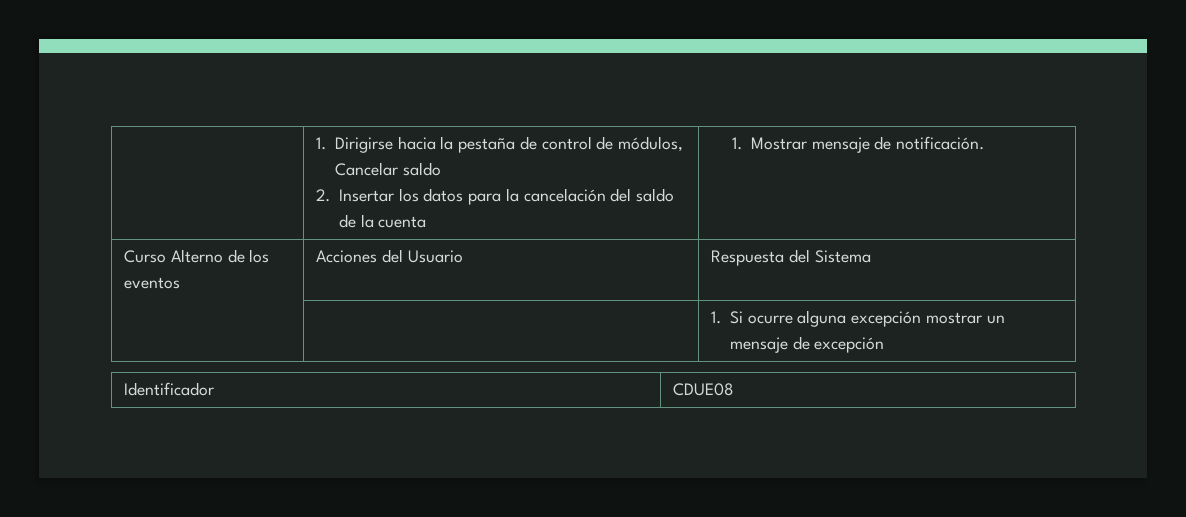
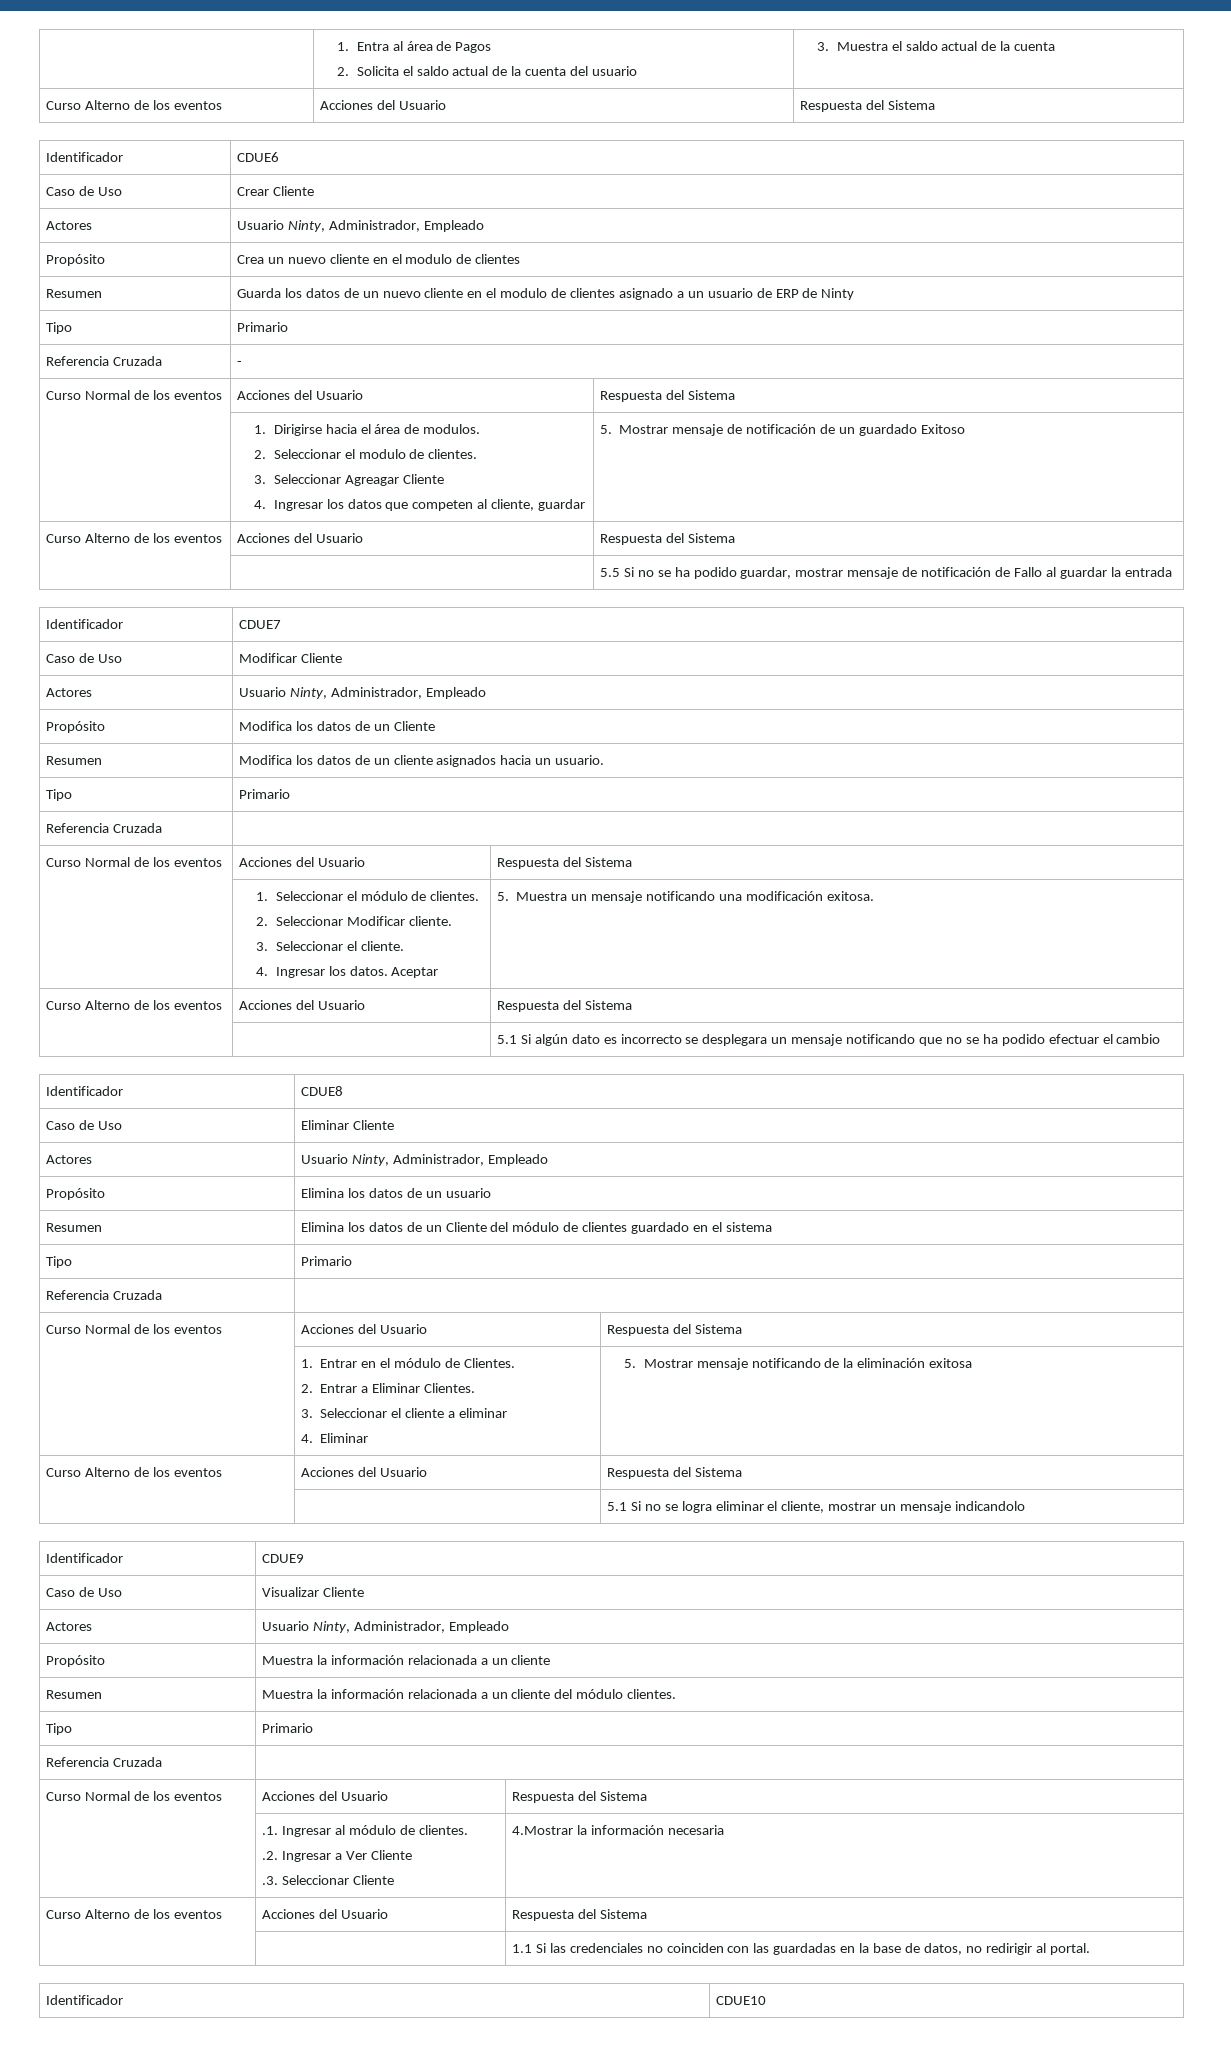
- | 1. Dirigirse hacia la pestaña de control de módulos, Cancelar saldo
- 2. Insertar los datos para la cancelación del saldo de la cuenta | 1. Mostrar mensaje de notificación.
+ | 1. Entra al área de Pagos
+ 2. Solicita el saldo actual de la cuenta del usuario | 3. Muestra el saldo actual de la cuenta
+ Curso Alterno de los eventos | Acciones del Usuario | Respuesta del Sistema
+ Identificador | CDUE6
+ Caso de Uso | Crear Cliente
+ Actores | Usuario Ninty, Administrador, Empleado
+ Propósito | Crea un nuevo cliente en el modulo de clientes
+ Resumen | Guarda los datos de un nuevo cliente en el modulo de clientes asignado a un usuario de ERP de Ninty
+ Tipo | Primario
+ Referencia Cruzada | -
+ Curso Normal de los eventos | Acciones del Usuario | Respuesta del Sistema
+ | 1. Dirigirse hacia el área de modulos.
+ 2. Seleccionar el modulo de clientes.
+ 3. Seleccionar Agreagar Cliente
+ 4. Ingresar los datos que competen al cliente, guardar | 5. Mostrar mensaje de notificación de un guardado Exitoso
- | | 1. Si ocurre alguna excepción mostrar un mensaje de excepción
- Identificador | CDUE08
+ | | 5.5 Si no se ha podido guardar, mostrar mensaje de notificación de Fallo al guardar la entrada
+ Identificador | CDUE7
+ Caso de Uso | Modificar Cliente
+ Actores | Usuario Ninty, Administrador, Empleado
+ Propósito | Modifica los datos de un Cliente
+ Resumen | Modifica los datos de un cliente asignados hacia un usuario.
+ Tipo | Primario
+ Referencia Cruzada |
+ Curso Normal de los eventos | Acciones del Usuario | Respuesta del Sistema
+ | 1. Seleccionar el módulo de clientes.
+ 2. Seleccionar Modificar cliente.
+ 3. Seleccionar el cliente.
+ 4. Ingresar los datos. Aceptar | 5. Muestra un mensaje notificando una modificación exitosa.
+ Curso Alterno de los eventos | Acciones del Usuario | Respuesta del Sistema
+ | | 5.1 Si algún dato es incorrecto se desplegara un mensaje notificando que no se ha podido efectuar el cambio
+ Identificador | CDUE8
+ Caso de Uso | Eliminar Cliente
+ Actores | Usuario Ninty, Administrador, Empleado
+ Propósito | Elimina los datos de un usuario
+ Resumen | Elimina los datos de un Cliente del módulo de clientes guardado en el sistema
+ Tipo | Primario
+ Referencia Cruzada |
+ Curso Normal de los eventos | Acciones del Usuario | Respuesta del Sistema
+ | 1. Entrar en el módulo de Clientes.
+ 2. Entrar a Eliminar Clientes.
+ 3. Seleccionar el cliente a eliminar
+ 4. Eliminar | 5. Mostrar mensaje notificando de la eliminación exitosa
+ Curso Alterno de los eventos | Acciones del Usuario | Respuesta del Sistema
+ | | 5.1 Si no se logra eliminar el cliente, mostrar un mensaje indicandolo
+ Identificador | CDUE9
+ Caso de Uso | Visualizar Cliente
+ Actores | Usuario Ninty, Administrador, Empleado
+ Propósito | Muestra la información relacionada a un cliente
+ Resumen | Muestra la información relacionada a un cliente del módulo clientes.
+ Tipo | Primario
+ Referencia Cruzada |
+ Curso Normal de los eventos | Acciones del Usuario | Respuesta del Sistema
+ | .1. Ingresar al módulo de clientes.
+ .2. Ingresar a Ver Cliente
+ .3. Seleccionar Cliente | 4.Mostrar la información necesaria
+ Curso Alterno de los eventos | Acciones del Usuario | Respuesta del Sistema
+ | | 1.1 Si las credenciales no coinciden con las guardadas en la base de datos, no redirigir al portal.
+ Identificador | CDUE10

